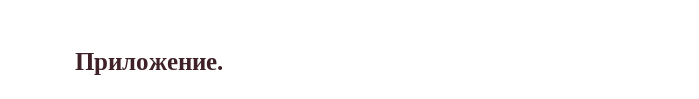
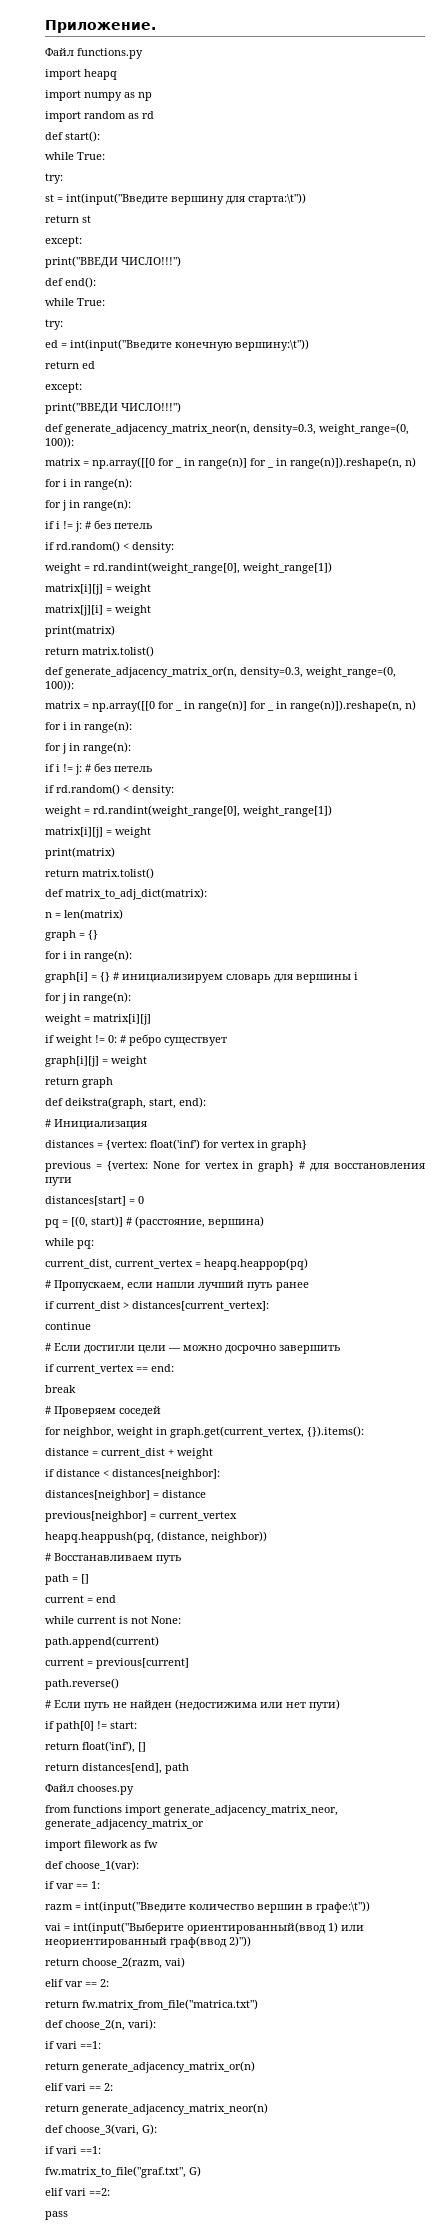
+ Файл functions.py
+ import heapq
+ import numpy as np
+ import random as rd
+ def start():
+ while True:
+ try:
+ st = int(input("Введите вершину для старта:\t"))
+ return st
+ except:
+ print("ВВЕДИ ЧИСЛО!!!")
+ def end():
+ while True:
+ try:
+ ed = int(input("Введите конечную вершину:\t"))
+ return ed
+ except:
+ print("ВВЕДИ ЧИСЛО!!!")
+ def generate_adjacency_matrix_neor(n, density=0.3, weight_range=(0, 100)):
+ matrix = np.array([[0 for _ in range(n)] for _ in range(n)]).reshape(n, n)
+ for i in range(n):
+ for j in range(n):
+ if i != j: # без петель
+ if rd.random() < density:
+ weight = rd.randint(weight_range[0], weight_range[1])
+ matrix[i][j] = weight
+ matrix[j][i] = weight
+ print(matrix)
+ return matrix.tolist()
+ def generate_adjacency_matrix_or(n, density=0.3, weight_range=(0, 100)):
+ matrix = np.array([[0 for _ in range(n)] for _ in range(n)]).reshape(n, n)
+ for i in range(n):
+ for j in range(n):
+ if i != j: # без петель
+ if rd.random() < density:
+ weight = rd.randint(weight_range[0], weight_range[1])
+ matrix[i][j] = weight
+ print(matrix)
+ return matrix.tolist()
+ def matrix_to_adj_dict(matrix):
+ n = len(matrix)
+ graph = {}
+ for i in range(n):
+ graph[i] = {} # инициализируем словарь для вершины i
+ for j in range(n):
+ weight = matrix[i][j]
+ if weight != 0: # ребро существует
+ graph[i][j] = weight
+ return graph
+ def deikstra(graph, start, end):
+ # Инициализация
+ distances = {vertex: float('inf') for vertex in graph}
+ previous = {vertex: None for vertex in graph} # для восстановления пути
+ distances[start] = 0
+ pq = [(0, start)] # (расстояние, вершина)
+ while pq:
+ current_dist, current_vertex = heapq.heappop(pq)
+ # Пропускаем, если нашли лучший путь ранее
+ if current_dist > distances[current_vertex]:
+ continue
+ # Если достигли цели — можно досрочно завершить
+ if current_vertex == end:
+ break
+ # Проверяем соседей
+ for neighbor, weight in graph.get(current_vertex, {}).items():
+ distance = current_dist + weight
+ if distance < distances[neighbor]:
+ distances[neighbor] = distance
+ previous[neighbor] = current_vertex
+ heapq.heappush(pq, (distance, neighbor))
+ # Восстанавливаем путь
+ path = []
+ current = end
+ while current is not None:
+ path.append(current)
+ current = previous[current]
+ path.reverse()
+ # Если путь не найден (недостижима или нет пути)
+ if path[0] != start:
+ return float('inf'), []
+ return distances[end], path
+ Файл chooses.py
+ from functions import generate_adjacency_matrix_neor, generate_adjacency_matrix_or
+ import filework as fw
+ def choose_1(var):
+ if var == 1:
+ razm = int(input("Введите количество вершин в графе:\t"))
+ vai = int(input("Выберите ориентированный(ввод 1) или неориентированный граф(ввод 2)"))
+ return choose_2(razm, vai)
+ elif var == 2:
+ return fw.matrix_from_file("matrica.txt")
+ def choose_2(n, vari):
+ if vari ==1:
+ return generate_adjacency_matrix_or(n)
+ elif vari == 2:
+ return generate_adjacency_matrix_neor(n)
+ def choose_3(vari, G):
+ if vari ==1:
+ fw.matrix_to_file("graf.txt", G)
+ elif vari ==2:
+ pass

